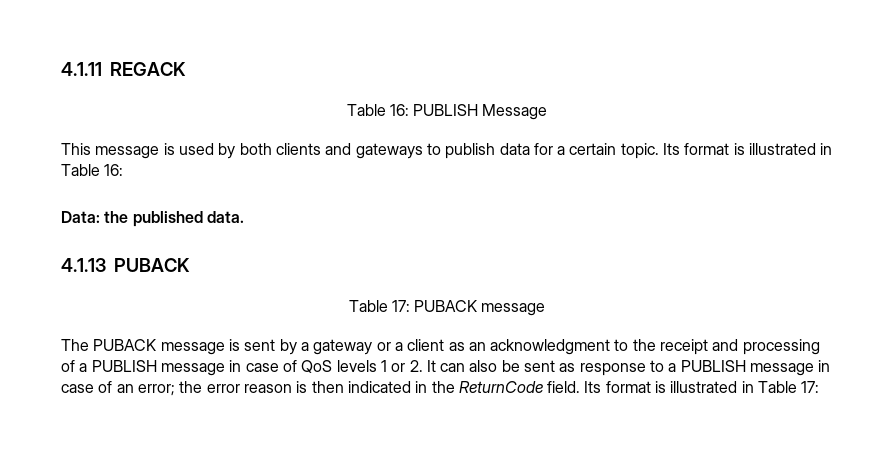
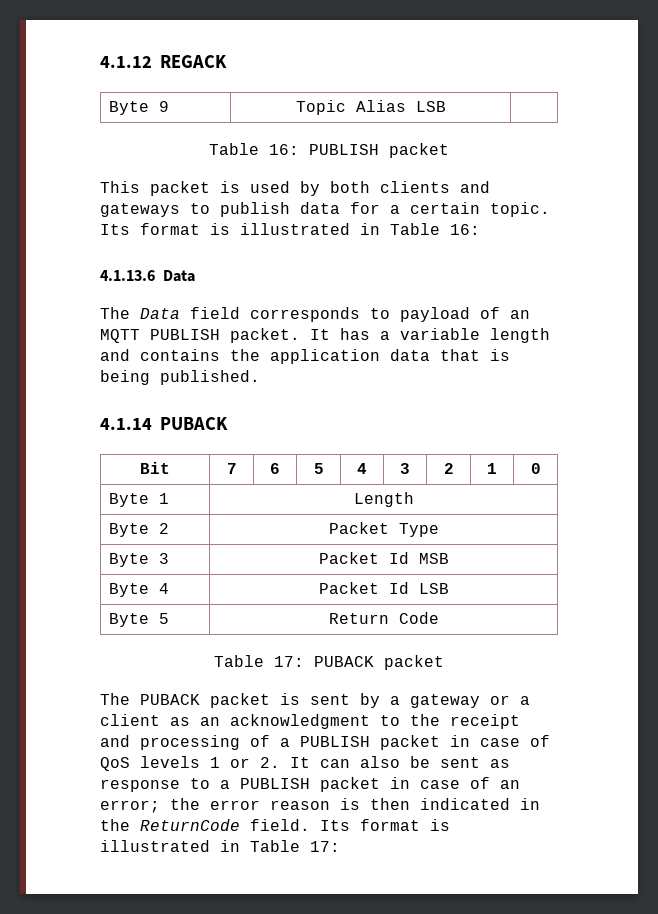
- 4.1.11 REGACK
+ 4.1.12 REGACK
+ Byte 9 | Topic Alias LSB |
- Table 16: PUBLISH Message
+ Table 16: PUBLISH packet
- This message is used by both clients and gateways to publish data for a certain topic.
+ This packet is used by both clients and gateways to publish data for a certain topic.
- Data: the published data.
- 4.1.13 PUBACK
+ 4.1.13.6 Data
+ The Data field corresponds to payload of an MQTT PUBLISH packet. It has a variable length and contains the application data that is being published.
+ 4.1.14 PUBACK
+ Bit | 7 | 6 | 5 | 4 | 3 | 2 | 1 | 0
+ Byte 1 | Length
+ Byte 2 | Packet Type
+ Byte 3 | Packet Id MSB
+ Byte 4 | Packet Id LSB
+ Byte 5 | Return Code
- Table 17: PUBACK message
+ Table 17: PUBACK packet
- The PUBACK message is sent by a gateway or a client as an acknowledgment to the receipt and processing of a PUBLISH message in case of QoS levels 1 or 2. It can also be sent as response to a PUBLISH message in case of an error; the error reason is then indicated in the ReturnCode field.
+ The PUBACK packet is sent by a gateway or a client as an acknowledgment to the receipt and processing of a PUBLISH packet in case of QoS levels 1 or 2. It can also be sent as response to a PUBLISH packet in case of an error; the error reason is then indicated in the ReturnCode field.

